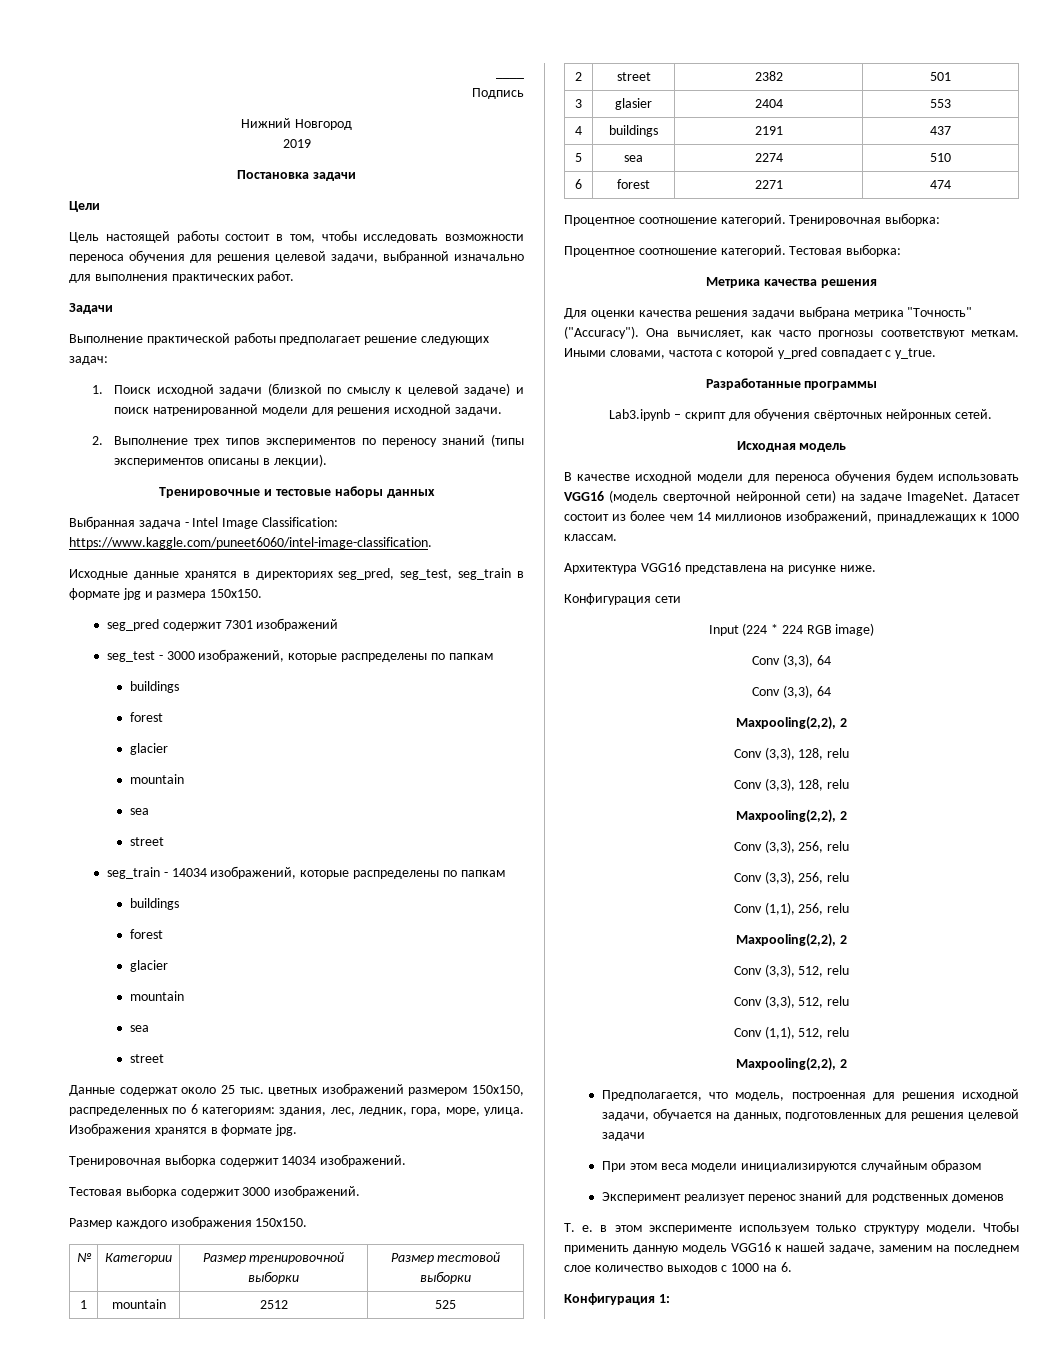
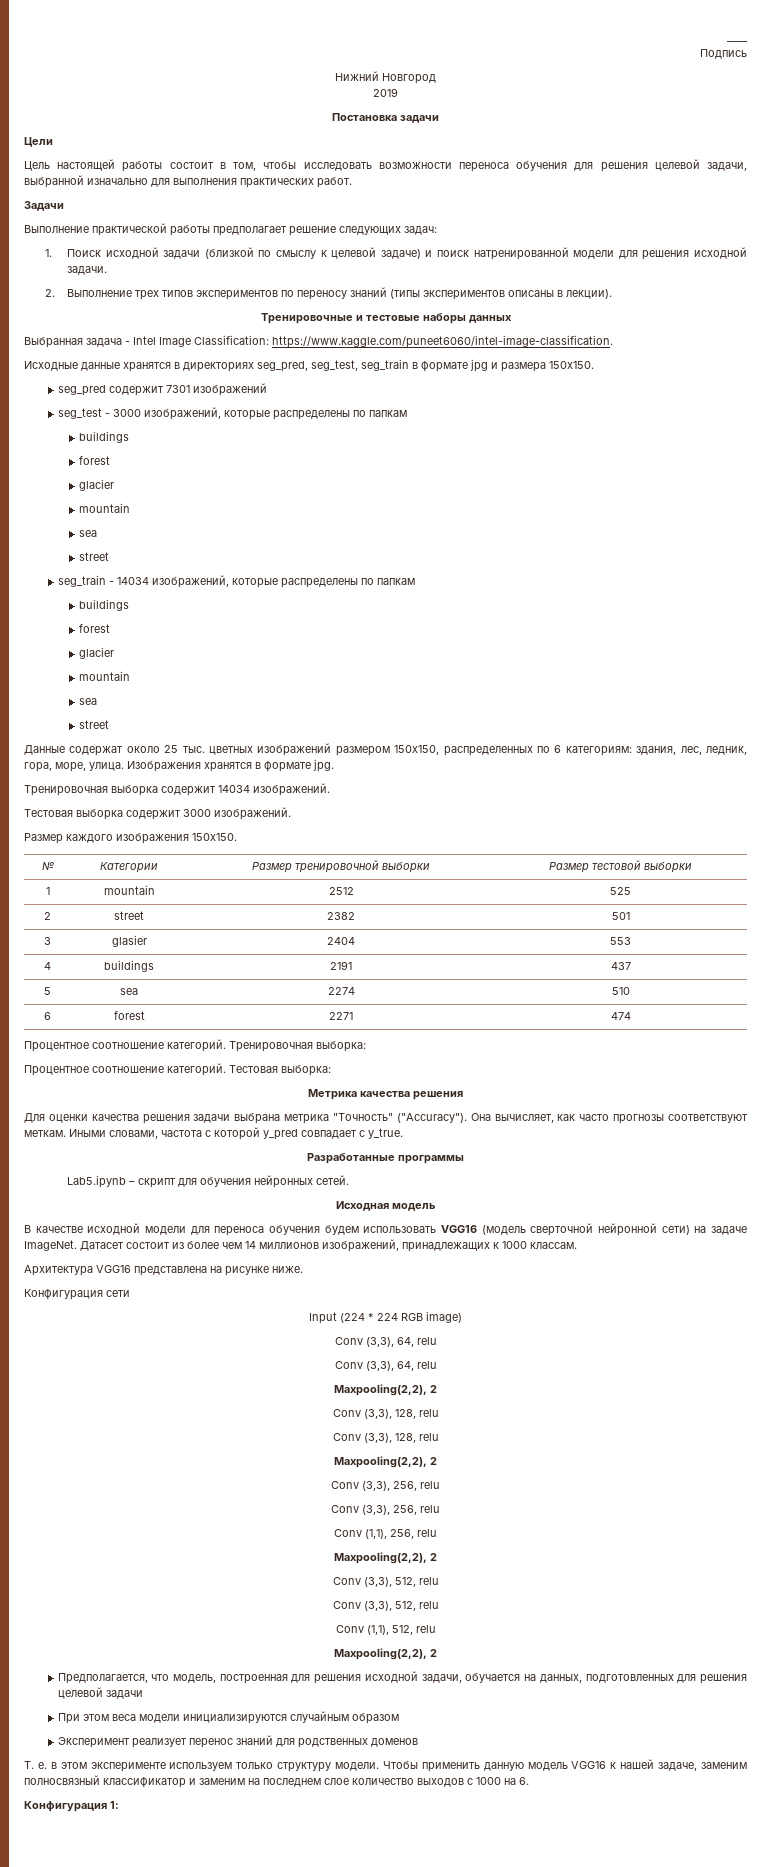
- Lab3.ipynb – скрипт для обучения свёрточных нейронных сетей.
+ Lab5.ipynb – скрипт для обучения нейронных сетей.
  Input (224 * 224 RGB image)
- Conv (3,3), 64
- Conv (3,3), 64
+ Conv (3,3), 64, relu
+ Conv (3,3), 64, relu
- Чтобы применить данную модель VGG16 к нашей задаче, заменим на последнем слое количество выходов с 1000 на 6.
+ Чтобы применить данную модель VGG16 к нашей задаче, заменим полносвязный классификатор и заменим на последнем слое количество выходов с 1000 на 6.

